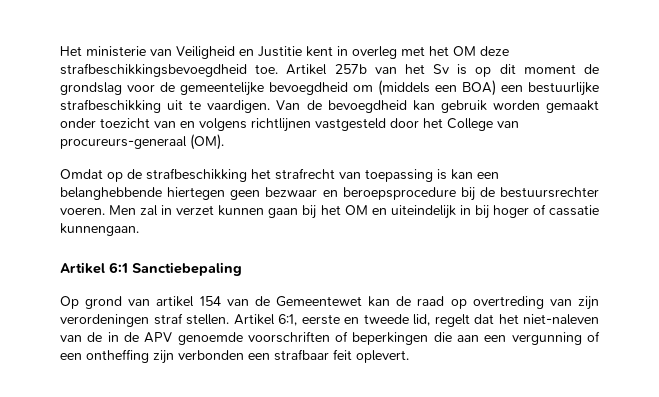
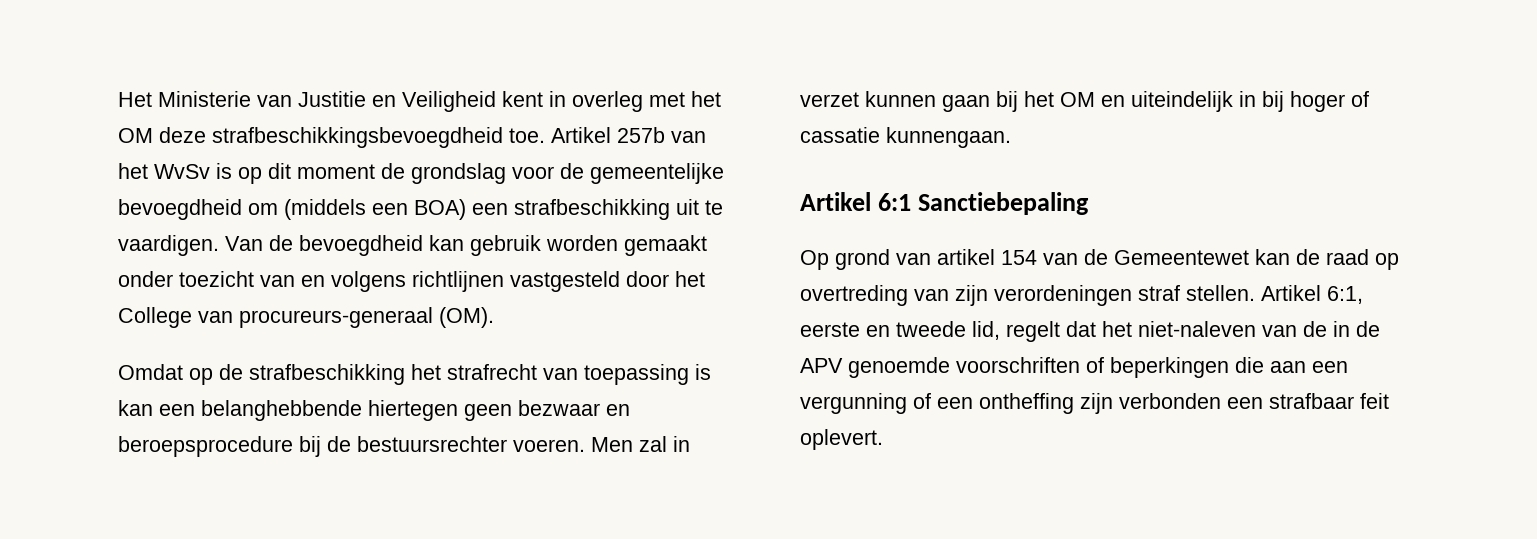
- Het ministerie van Veiligheid en Justitie kent in overleg met het OM deze strafbeschikkingsbevoegdheid toe.
+ Het Ministerie van Justitie en Veiligheid kent in overleg met het OM deze strafbeschikkingsbevoegdheid toe.
- Artikel 257b van het Sv is op dit moment de grondslag voor de gemeentelijke bevoegdheid om (middels een BOA) een bestuurlijke strafbeschikking uit te vaardigen.
+ Artikel 257b van het WvSv is op dit moment de grondslag voor de gemeentelijke bevoegdheid om (middels een BOA) een strafbeschikking uit te vaardigen.

